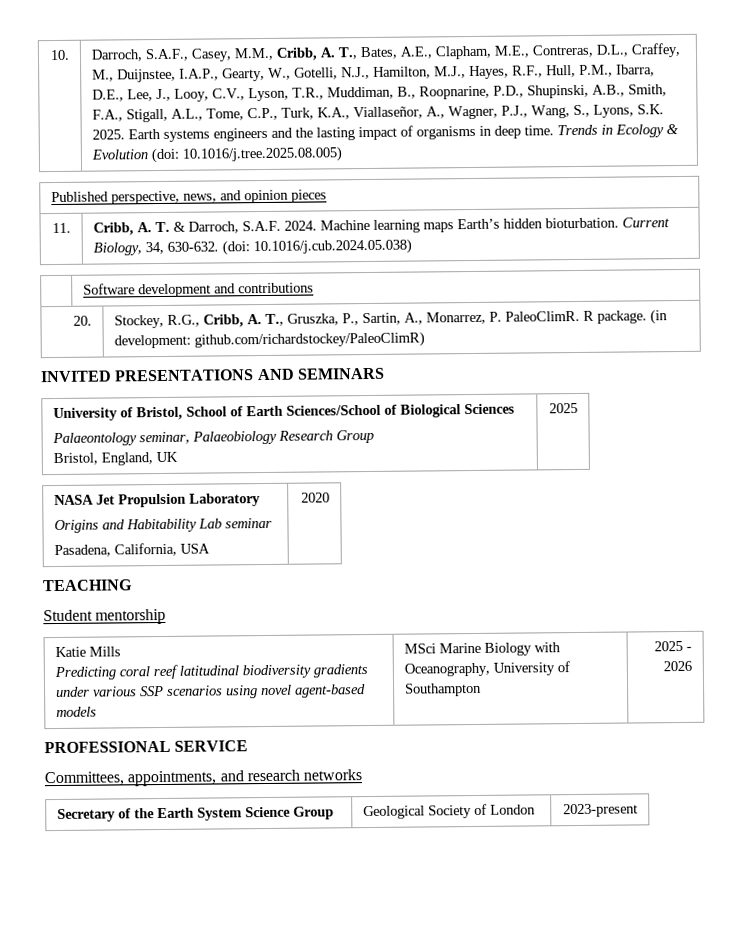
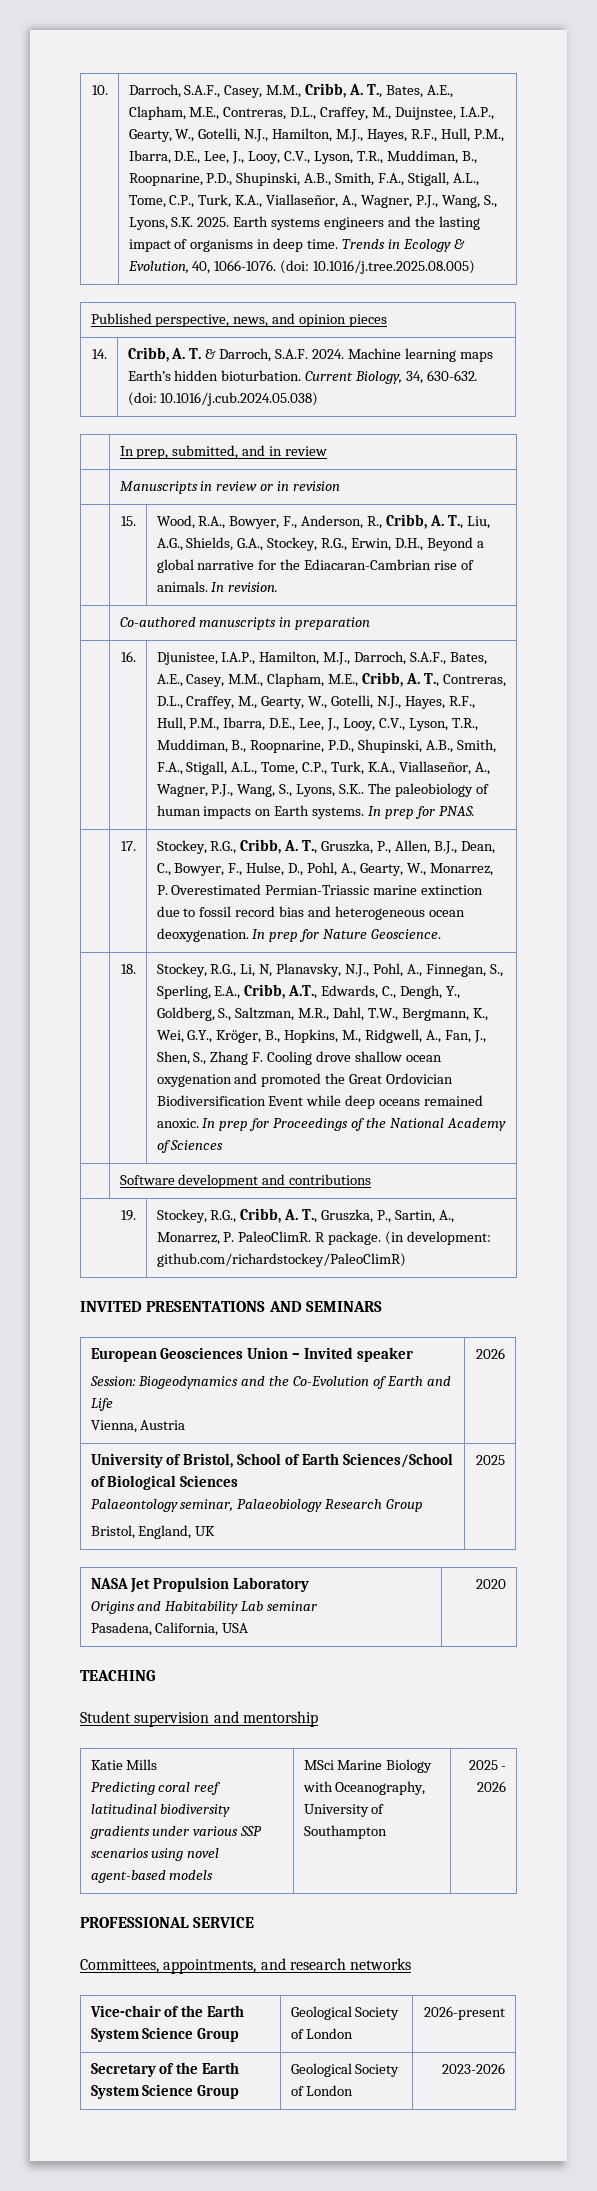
- Trends in Ecology & Evolution (doi: 10.1016/j.tree.2025.08.005)
+ Trends in Ecology & Evolution, 40, 1066-1076. (doi: 10.1016/j.tree.2025.08.005)
- 11. | Cribb, A. T. & Darroch, S.A.F. 2024. Machine learning maps Earth’s hidden bioturbation. Current Biology, 34, 630-632. (doi: 10.1016/j.cub.2024.05.038)
+ 14. | Cribb, A. T. & Darroch, S.A.F. 2024. Machine learning maps Earth’s hidden bioturbation. Current Biology, 34, 630-632. (doi: 10.1016/j.cub.2024.05.038)
+ | In prep, submitted, and in review
+ | Manuscripts in review or in revision
+ | 15. | Wood, R.A., Bowyer, F., Anderson, R., Cribb, A. T., Liu, A.G., Shields, G.A., Stockey, R.G., Erwin, D.H., Beyond a global narrative for the Ediacaran-Cambrian rise of animals. In revision.
+ | Co-authored manuscripts in preparation
+ | 16. | Djunistee, I.A.P., Hamilton, M.J., Darroch, S.A.F., Bates, A.E., Casey, M.M., Clapham, M.E., Cribb, A. T., Contreras, D.L., Craffey, M., Gearty, W., Gotelli, N.J., Hayes, R.F., Hull, P.M., Ibarra, D.E., Lee, J., Looy, C.V., Lyson, T.R., Muddiman, B., Roopnarine, P.D., Shupinski, A.B., Smith, F.A., Stigall, A.L., Tome, C.P., Turk, K.A., Viallaseñor, A., Wagner, P.J., Wang, S., Lyons, S.K.. The paleobiology of human impacts on Earth systems. In prep for PNAS.
+ | 17. | Stockey, R.G., Cribb, A. T., Gruszka, P., Allen, B.J., Dean, C., Bowyer, F., Hulse, D., Pohl, A., Gearty, W., Monarrez, P. Overestimated Permian-Triassic marine extinction due to fossil record bias and heterogeneous ocean deoxygenation. In prep for Nature Geoscience.
+ | 18. | Stockey, R.G., Li, N, Planavsky, N.J., Pohl, A., Finnegan, S., Sperling, E.A., Cribb, A.T., Edwards, C., Dengh, Y., Goldberg, S., Saltzman, M.R., Dahl, T.W., Bergmann, K., Wei, G.Y., Kröger, B., Hopkins, M., Ridgwell, A., Fan, J., Shen, S., Zhang F. Cooling drove shallow ocean oxygenation and promoted the Great Ordovician Biodiversification Event while deep oceans remained anoxic. In prep for Proceedings of the National Academy of Sciences
- 20. | Stockey, R.G., Cribb, A. T., Gruszka, P., Sartin, A., Monarrez, P. PaleoClimR. R package. (in development: github.com/richardstockey/PaleoClimR)
+ 19. | Stockey, R.G., Cribb, A. T., Gruszka, P., Sartin, A., Monarrez, P. PaleoClimR. R package. (in development: github.com/richardstockey/PaleoClimR)
+ European Geosciences Union – Invited speaker
+ Session: Biogeodynamics and the Co-Evolution of Earth and Life
+ Vienna, Austria | 2026
- Student mentorship
+ Student supervision and mentorship
+ Vice-chair of the Earth System Science Group | Geological Society of London | 2026-present
- Secretary of the Earth System Science Group | Geological Society of London | 2023-present
+ Secretary of the Earth System Science Group | Geological Society of London | 2023-2026

